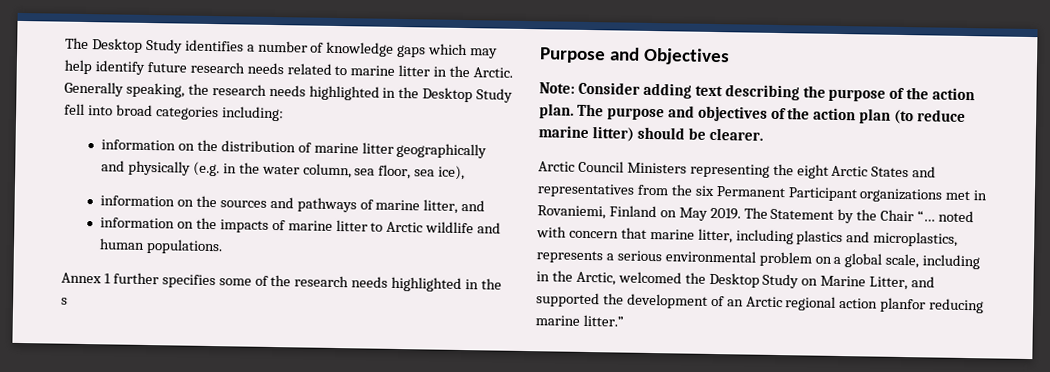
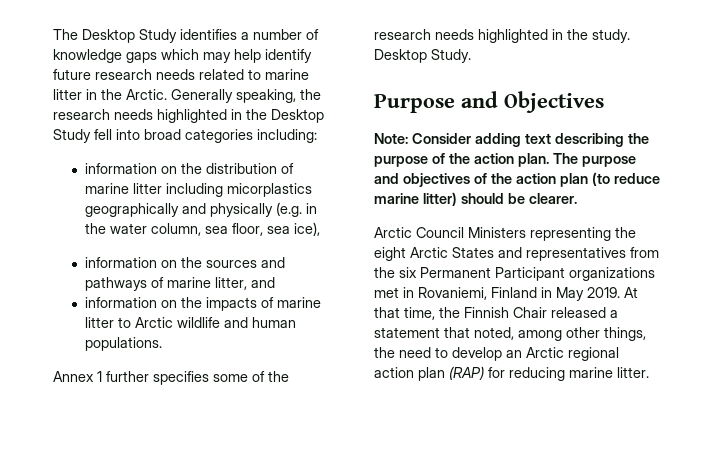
- information on the distribution of marine litter geographically and physically (e.g. in the water column, sea floor, sea ice),
+ information on the distribution of marine litter including micorplastics geographically and physically (e.g. in the water column, sea floor, sea ice),
- Annex 1 further specifies some of the research needs highlighted in the s
+ Annex 1 further specifies some of the research needs highlighted in the study. Desktop Study.
- Arctic Council Ministers representing the eight Arctic States and representatives from the six Permanent Participant organizations met in Rovaniemi, Finland on May 2019.
+ Arctic Council Ministers representing the eight Arctic States and representatives from the six Permanent Participant organizations met in Rovaniemi, Finland in May 2019.
- The Statement by the Chair “… noted with concern that marine litter, including plastics and microplastics, represents a serious environmental problem on a global scale, including in the Arctic, welcomed the Desktop Study on Marine Litter, and supported the development of an Arctic regional action planfor reducing marine litter.”
+ At that time, the Finnish Chair released a statement that noted, among other things, the need to develop an Arctic regional action plan (RAP) for reducing marine litter.

